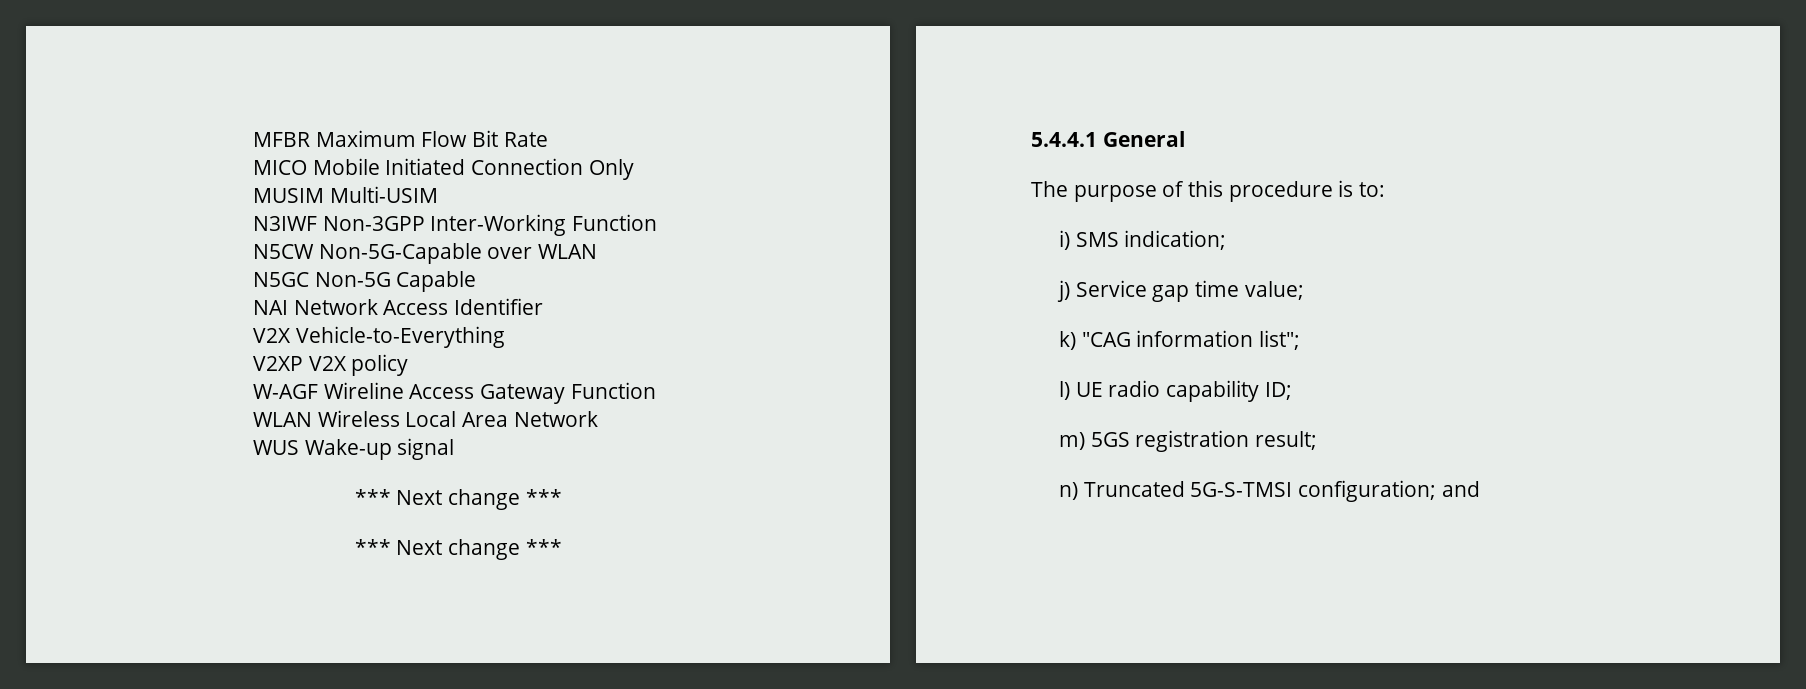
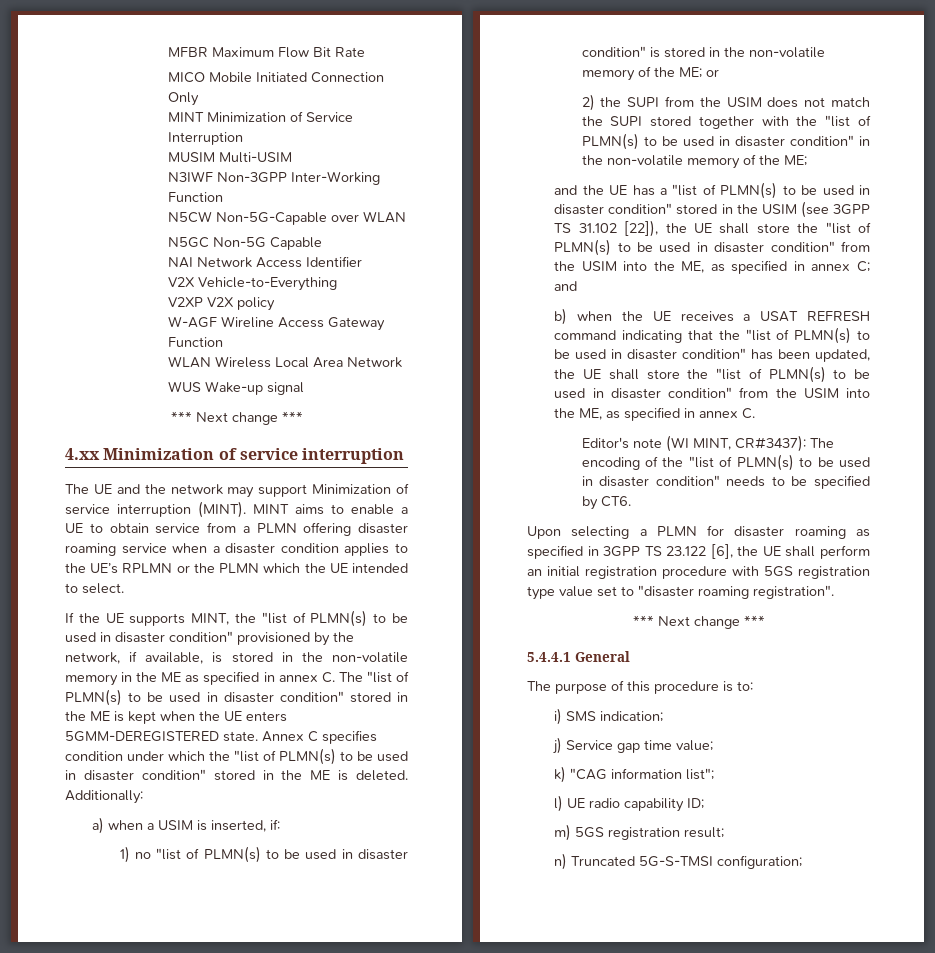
+ MINT Minimization of Service Interruption
+ 4.xx Minimization of service interruption
+ The UE and the network may support Minimization of service interruption (MINT). MINT aims to enable a UE to obtain service from a PLMN offering disaster roaming service when a disaster condition applies to the UE’s RPLMN or the PLMN which the UE intended to select.
+ If the UE supports MINT, the "list of PLMN(s) to be used in disaster condition" provisioned by the network, if available, is stored in the non-volatile memory in the ME as specified in annex C. The "list of PLMN(s) to be used in disaster condition" stored in the ME is kept when the UE enters 5GMM-DEREGISTERED state. Annex C specifies condition under which the "list of PLMN(s) to be used in disaster condition" stored in the ME is deleted. Additionally:
+ a) when a USIM is inserted, if:
+ 1) no "list of PLMN(s) to be used in disaster condition" is stored in the non-volatile memory of the ME; or
+ 2) the SUPI from the USIM does not match the SUPI stored together with the "list of PLMN(s) to be used in disaster condition" in the non-volatile memory of the ME;
+ and the UE has a "list of PLMN(s) to be used in disaster condition" stored in the USIM (see 3GPP TS 31.102 [22]), the UE shall store the "list of PLMN(s) to be used in disaster condition" from the USIM into the ME, as specified in annex C; and
+ b) when the UE receives a USAT REFRESH command indicating that the "list of PLMN(s) to be used in disaster condition" has been updated, the UE shall store the "list of PLMN(s) to be used in disaster condition" from the USIM into the ME, as specified in annex C.
+ Editor's note (WI MINT, CR#3437): The encoding of the "list of PLMN(s) to be used in disaster condition" needs to be specified by CT6.
+ Upon selecting a PLMN for disaster roaming as specified in 3GPP TS 23.122 [6], the UE shall perform an initial registration procedure with 5GS registration type value set to "disaster roaming registration".
- n) Truncated 5G-S-TMSI configuration; and
+ n) Truncated 5G-S-TMSI configuration;

